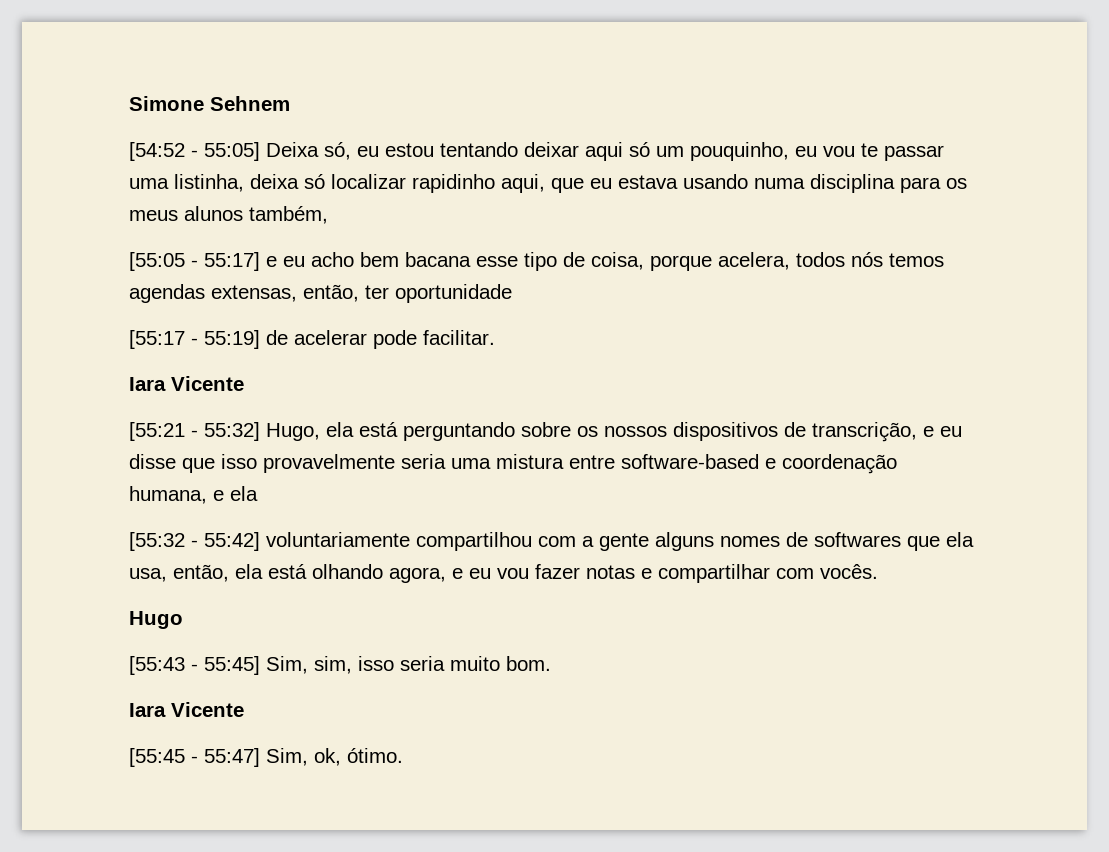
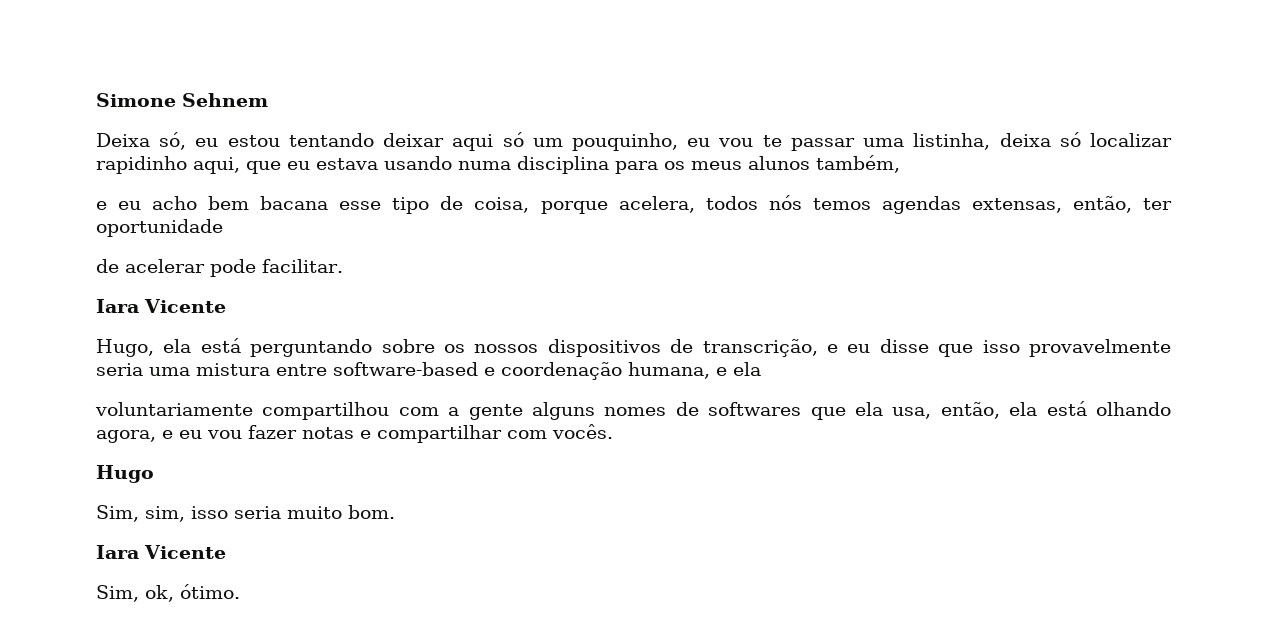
- [54:52 - 55:05] Deixa só, eu estou tentando deixar aqui só um pouquinho, eu vou te passar uma listinha, deixa só localizar rapidinho aqui, que eu estava usando numa disciplina para os meus alunos também,
+ Deixa só, eu estou tentando deixar aqui só um pouquinho, eu vou te passar uma listinha, deixa só localizar rapidinho aqui, que eu estava usando numa disciplina para os meus alunos também,
- [55:05 - 55:17] e eu acho bem bacana esse tipo de coisa, porque acelera, todos nós temos agendas extensas, então, ter oportunidade
+ e eu acho bem bacana esse tipo de coisa, porque acelera, todos nós temos agendas extensas, então, ter oportunidade
- [55:17 - 55:19] de acelerar pode facilitar.
+ de acelerar pode facilitar.
- [55:21 - 55:32] Hugo, ela está perguntando sobre os nossos dispositivos de transcrição, e eu disse que isso provavelmente seria uma mistura entre software-based e coordenação humana, e ela
+ Hugo, ela está perguntando sobre os nossos dispositivos de transcrição, e eu disse que isso provavelmente seria uma mistura entre software-based e coordenação humana, e ela
- [55:32 - 55:42] voluntariamente compartilhou com a gente alguns nomes de softwares que ela usa, então, ela está olhando agora, e eu vou fazer notas e compartilhar com vocês.
+ voluntariamente compartilhou com a gente alguns nomes de softwares que ela usa, então, ela está olhando agora, e eu vou fazer notas e compartilhar com vocês.
- [55:43 - 55:45] Sim, sim, isso seria muito bom.
+ Sim, sim, isso seria muito bom.
- [55:45 - 55:47] Sim, ok, ótimo.
+ Sim, ok, ótimo.

